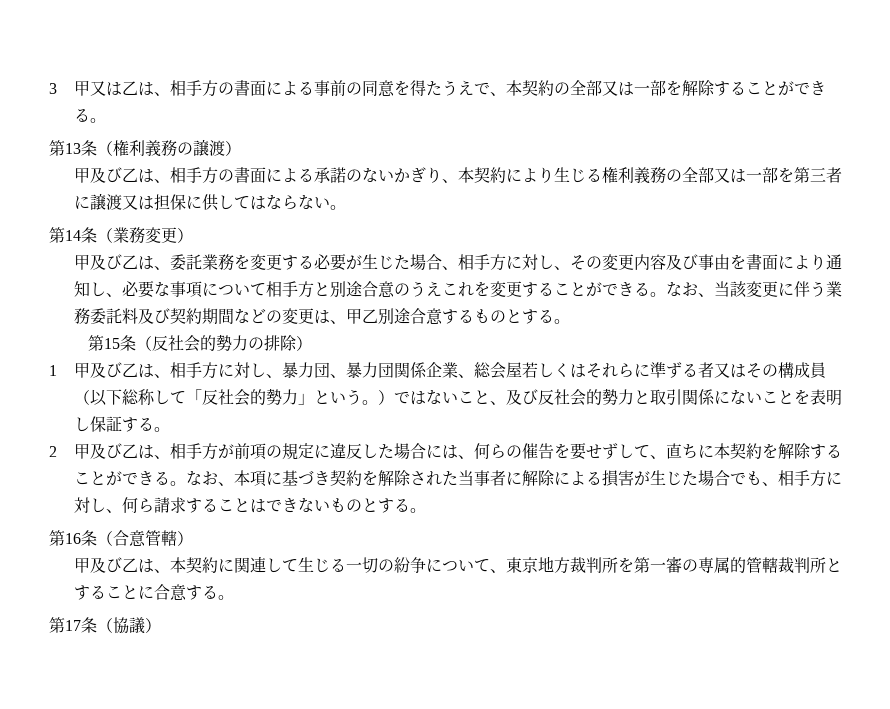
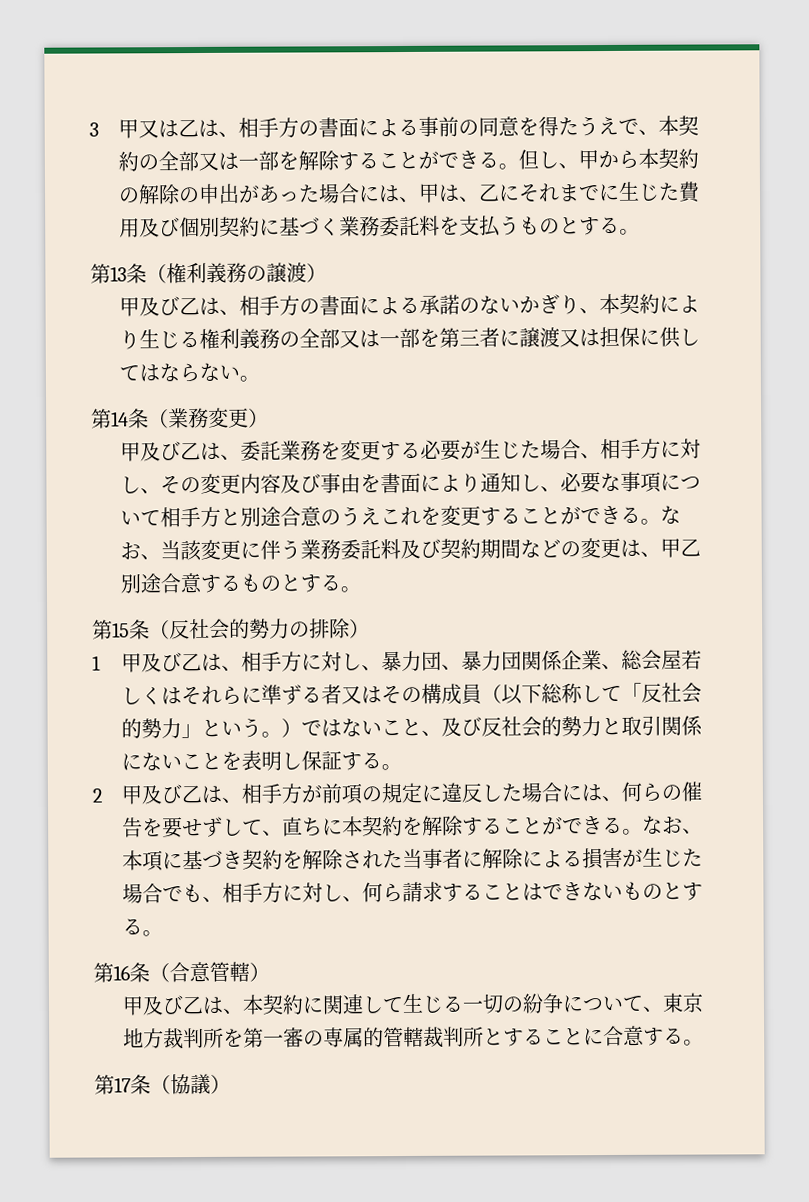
+ 但し、甲から本契約の解除の申出があった場合には、甲は、乙にそれまでに生じた費用及び個別契約に基づく業務委託料を支払うものとする。

